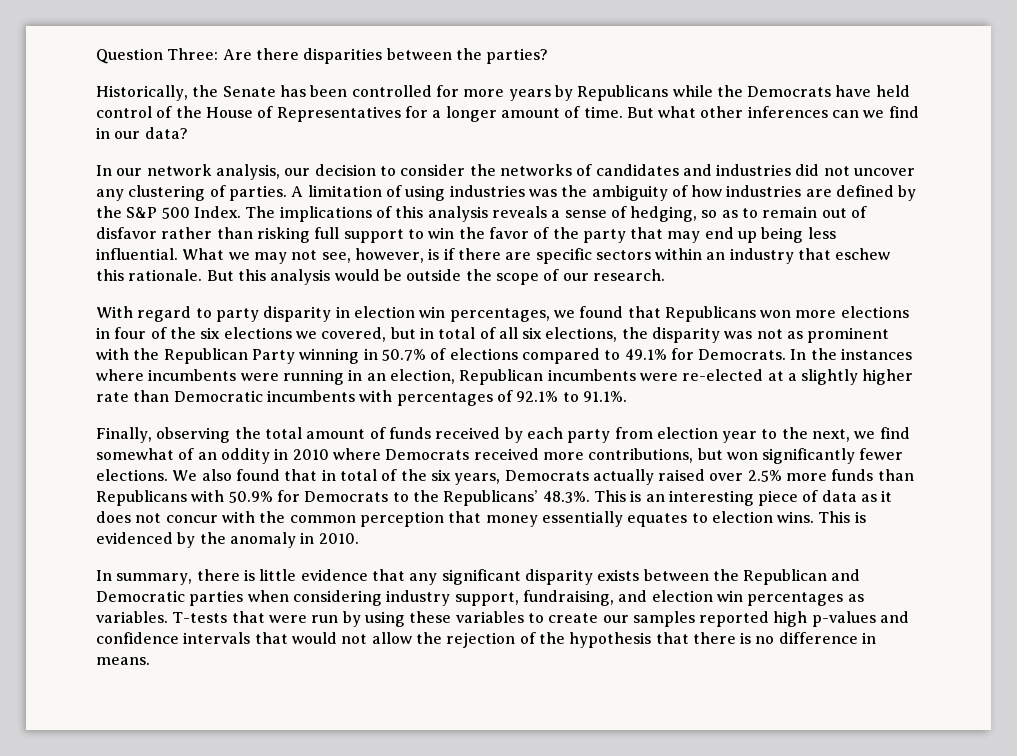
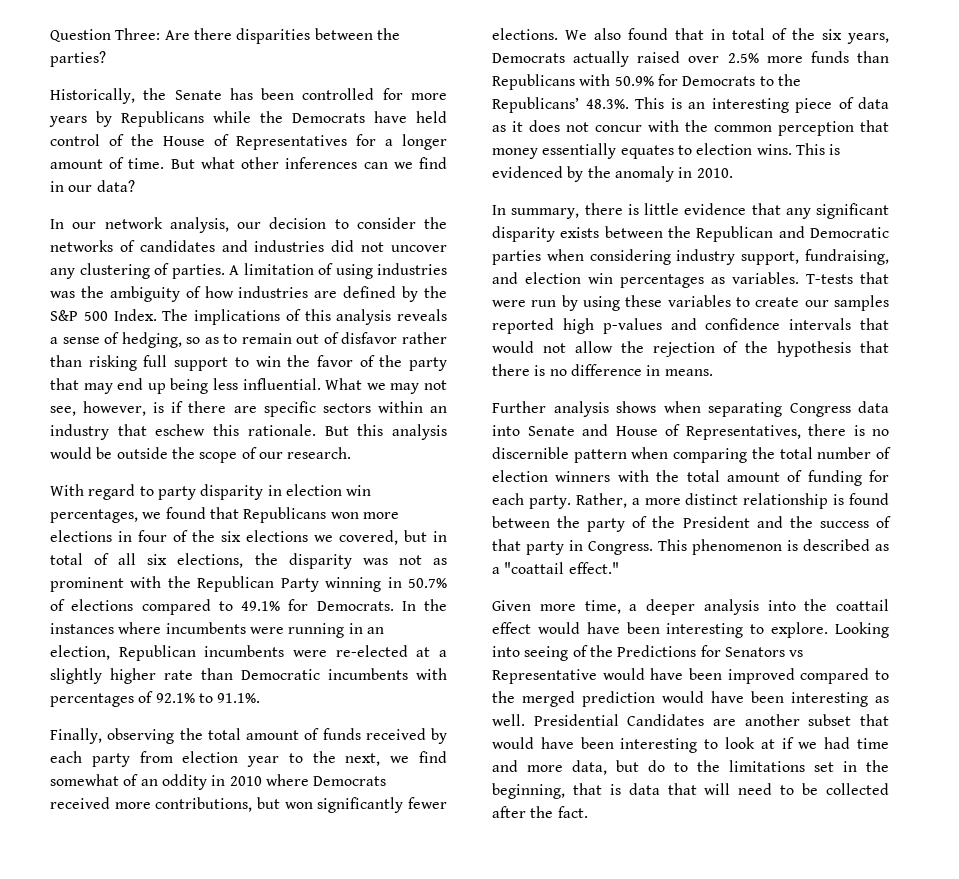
+ Further analysis shows when separating Congress data into Senate and House of Representatives, there is no discernible pattern when comparing the total number of election winners with the total amount of funding for each party. Rather, a more distinct relationship is found between the party of the President and the success of that party in Congress. This phenomenon is described as a "coattail effect."
+ Given more time, a deeper analysis into the coattail effect would have been interesting to explore. Looking into seeing of the Predictions for Senators vs Representative would have been improved compared to the merged prediction would have been interesting as well. Presidential Candidates are another subset that would have been interesting to look at if we had time and more data, but do to the limitations set in the beginning, that is data that will need to be collected after the fact.

